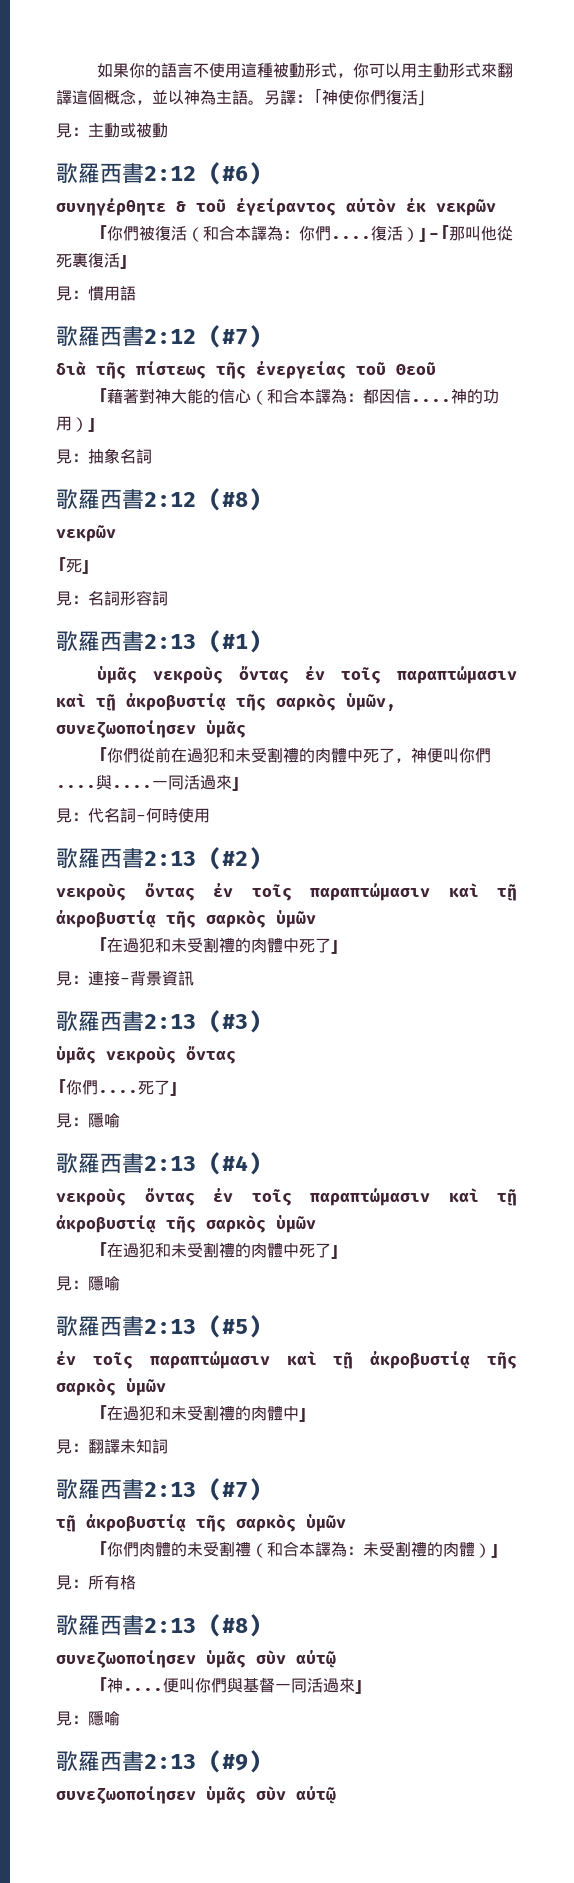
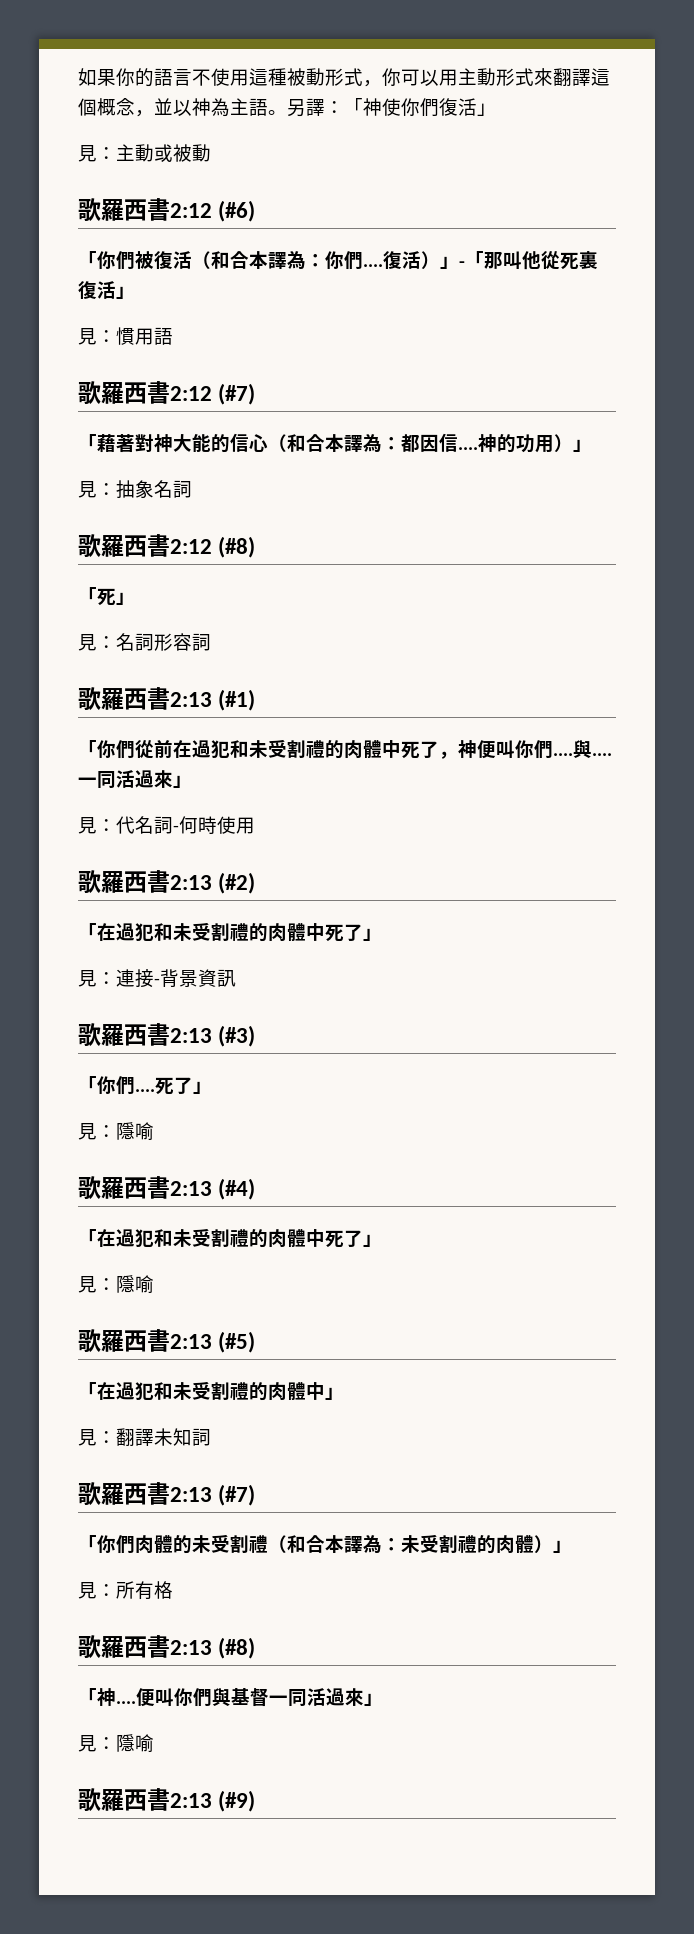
- συνηγέρθητε & τοῦ ἐγείραντος αὐτὸν ἐκ νεκρῶν
- διὰ τῆς πίστεως τῆς ἐνεργείας τοῦ Θεοῦ
  歌羅西書2:12 (#8)
- νεκρῶν
- ὑμᾶς νεκροὺς ὄντας ἐν τοῖς παραπτώμασιν καὶ τῇ ἀκροβυστίᾳ τῆς σαρκὸς ὑμῶν, συνεζωοποίησεν ὑμᾶς
  歌羅西書2:13 (#2)
- νεκροὺς ὄντας ἐν τοῖς παραπτώμασιν καὶ τῇ ἀκροβυστίᾳ τῆς σαρκὸς ὑμῶν
  歌羅西書2:13 (#3)
- ὑμᾶς νεκροὺς ὄντας
  歌羅西書2:13 (#4)
- νεκροὺς ὄντας ἐν τοῖς παραπτώμασιν καὶ τῇ ἀκροβυστίᾳ τῆς σαρκὸς ὑμῶν
  歌羅西書2:13 (#5)
- ἐν τοῖς παραπτώμασιν καὶ τῇ ἀκροβυστίᾳ τῆς σαρκὸς ὑμῶν
  歌羅西書2:13 (#7)
- τῇ ἀκροβυστίᾳ τῆς σαρκὸς ὑμῶν
  歌羅西書2:13 (#8)
- συνεζωοποίησεν ὑμᾶς σὺν αὐτῷ
  歌羅西書2:13 (#9)
- συνεζωοποίησεν ὑμᾶς σὺν αὐτῷ

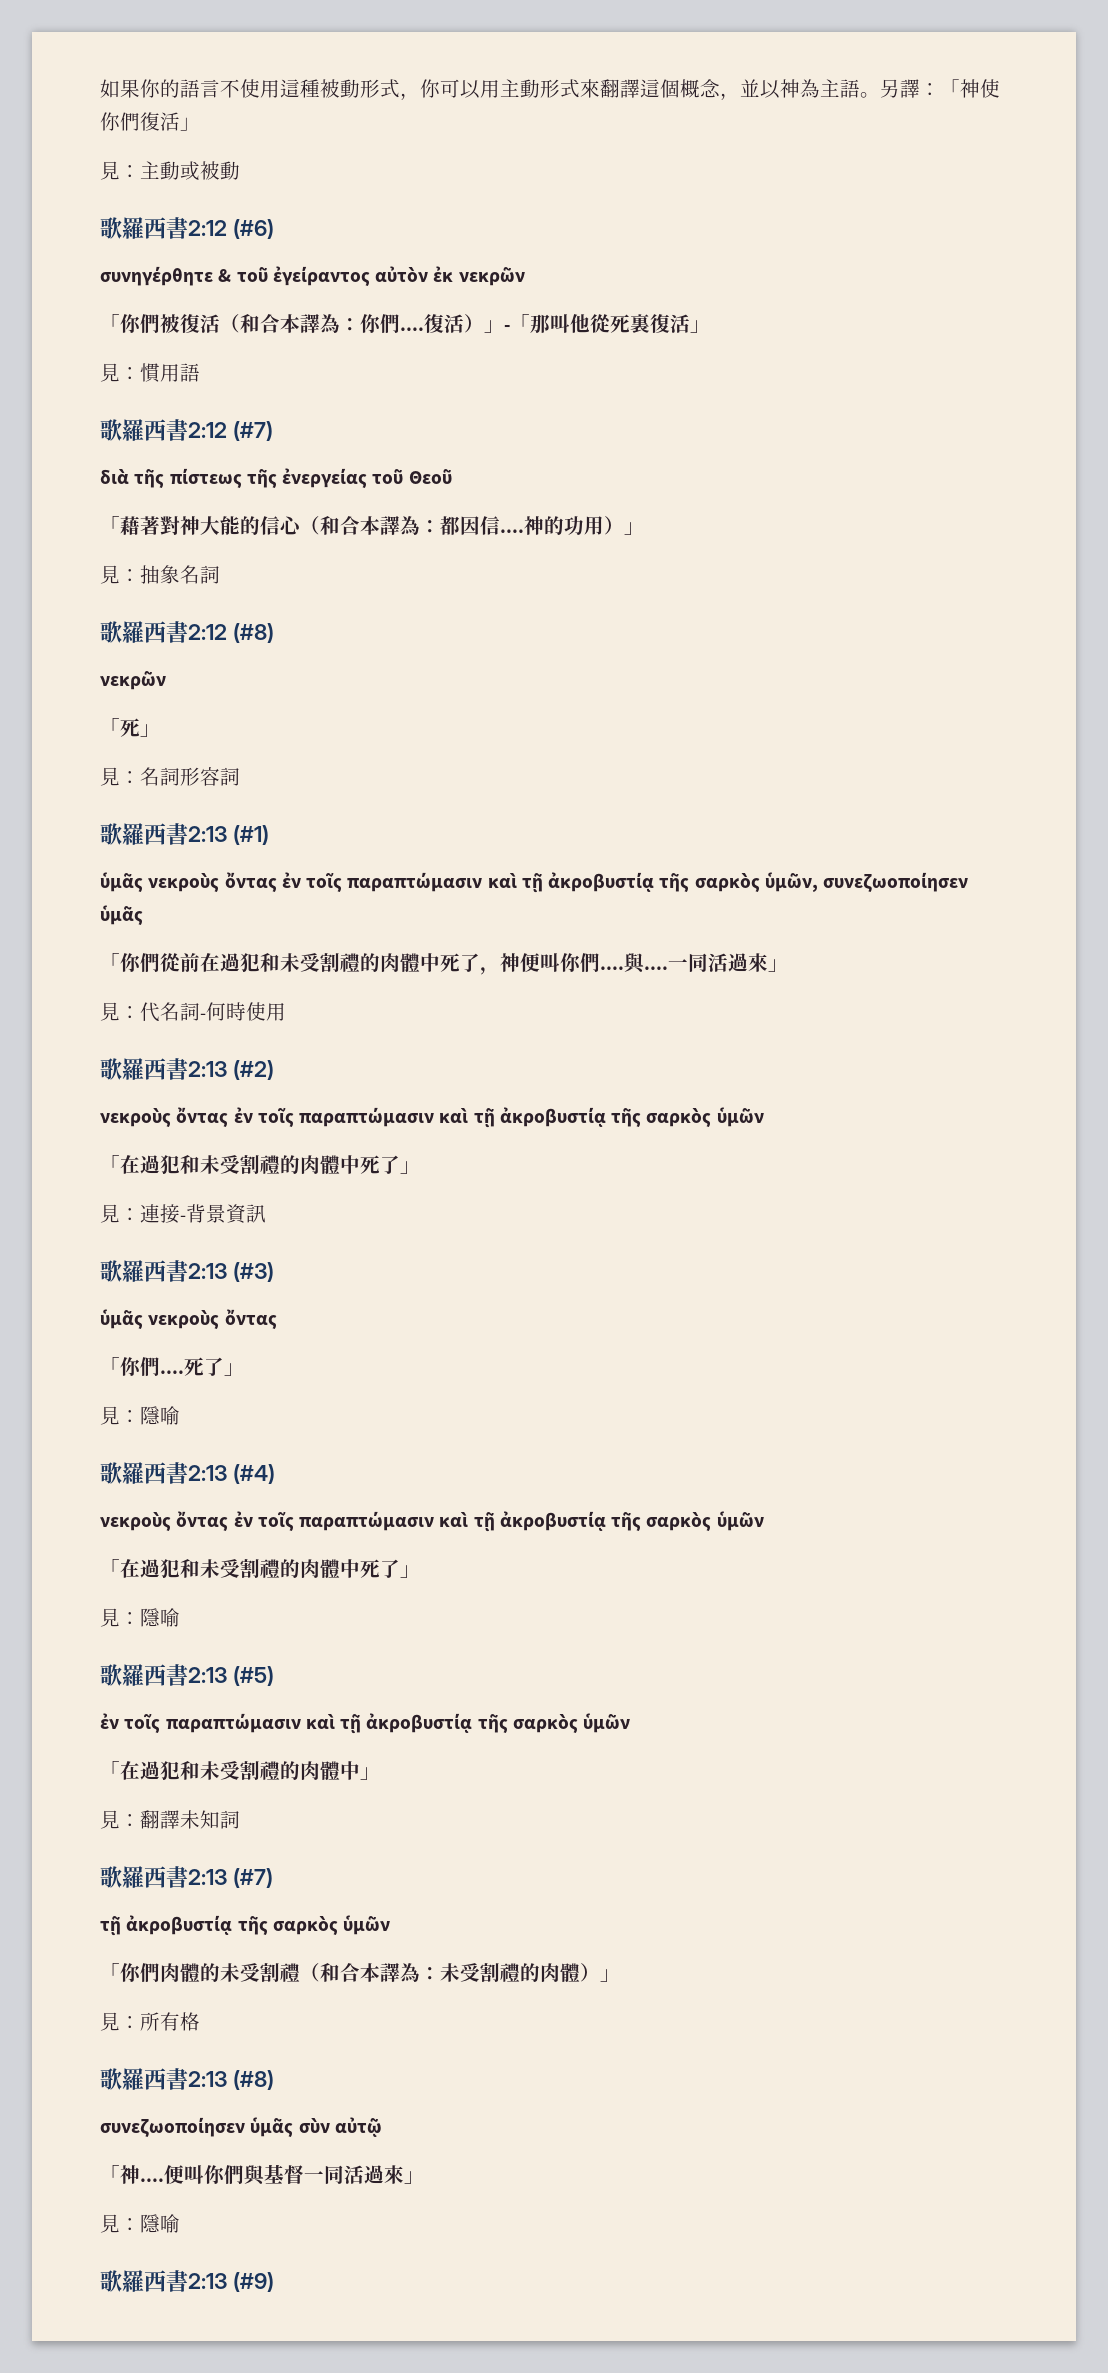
+ συνηγέρθητε & τοῦ ἐγείραντος αὐτὸν ἐκ νεκρῶν
+ διὰ τῆς πίστεως τῆς ἐνεργείας τοῦ Θεοῦ
  歌羅西書2:12 (#8)
+ νεκρῶν
+ ὑμᾶς νεκροὺς ὄντας ἐν τοῖς παραπτώμασιν καὶ τῇ ἀκροβυστίᾳ τῆς σαρκὸς ὑμῶν, συνεζωοποίησεν ὑμᾶς
  歌羅西書2:13 (#2)
+ νεκροὺς ὄντας ἐν τοῖς παραπτώμασιν καὶ τῇ ἀκροβυστίᾳ τῆς σαρκὸς ὑμῶν
  歌羅西書2:13 (#3)
+ ὑμᾶς νεκροὺς ὄντας
  歌羅西書2:13 (#4)
+ νεκροὺς ὄντας ἐν τοῖς παραπτώμασιν καὶ τῇ ἀκροβυστίᾳ τῆς σαρκὸς ὑμῶν
  歌羅西書2:13 (#5)
+ ἐν τοῖς παραπτώμασιν καὶ τῇ ἀκροβυστίᾳ τῆς σαρκὸς ὑμῶν
  歌羅西書2:13 (#7)
+ τῇ ἀκροβυστίᾳ τῆς σαρκὸς ὑμῶν
+ συνεζωοποίησεν ὑμᾶς σὺν αὐτῷ

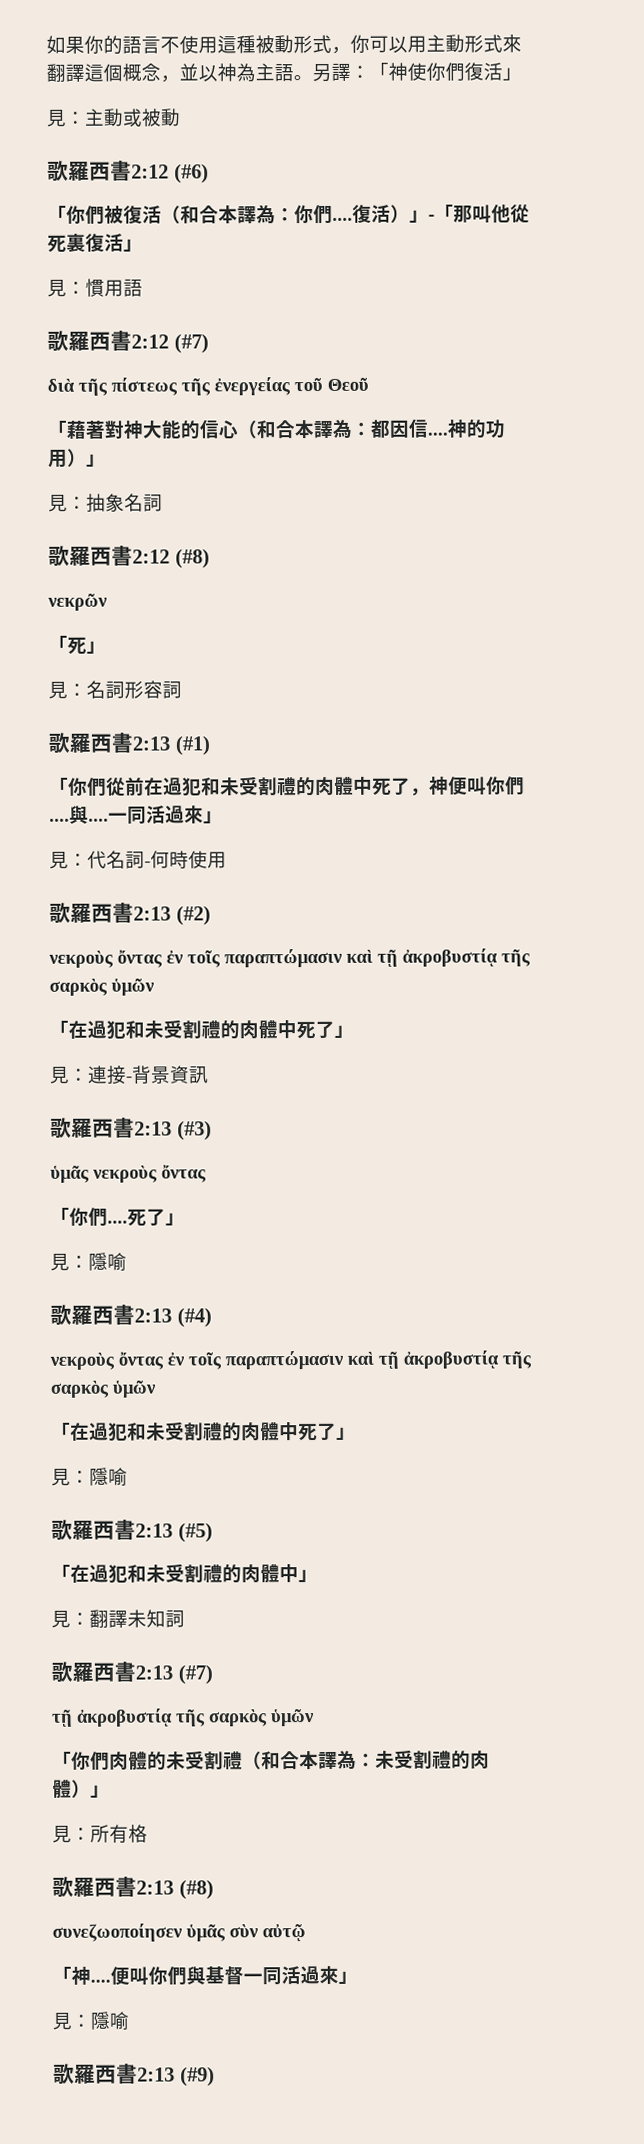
- συνηγέρθητε & τοῦ ἐγείραντος αὐτὸν ἐκ νεκρῶν
- ὑμᾶς νεκροὺς ὄντας ἐν τοῖς παραπτώμασιν καὶ τῇ ἀκροβυστίᾳ τῆς σαρκὸς ὑμῶν, συνεζωοποίησεν ὑμᾶς
  歌羅西書2:13 (#5)
- ἐν τοῖς παραπτώμασιν καὶ τῇ ἀκροβυστίᾳ τῆς σαρκὸς ὑμῶν

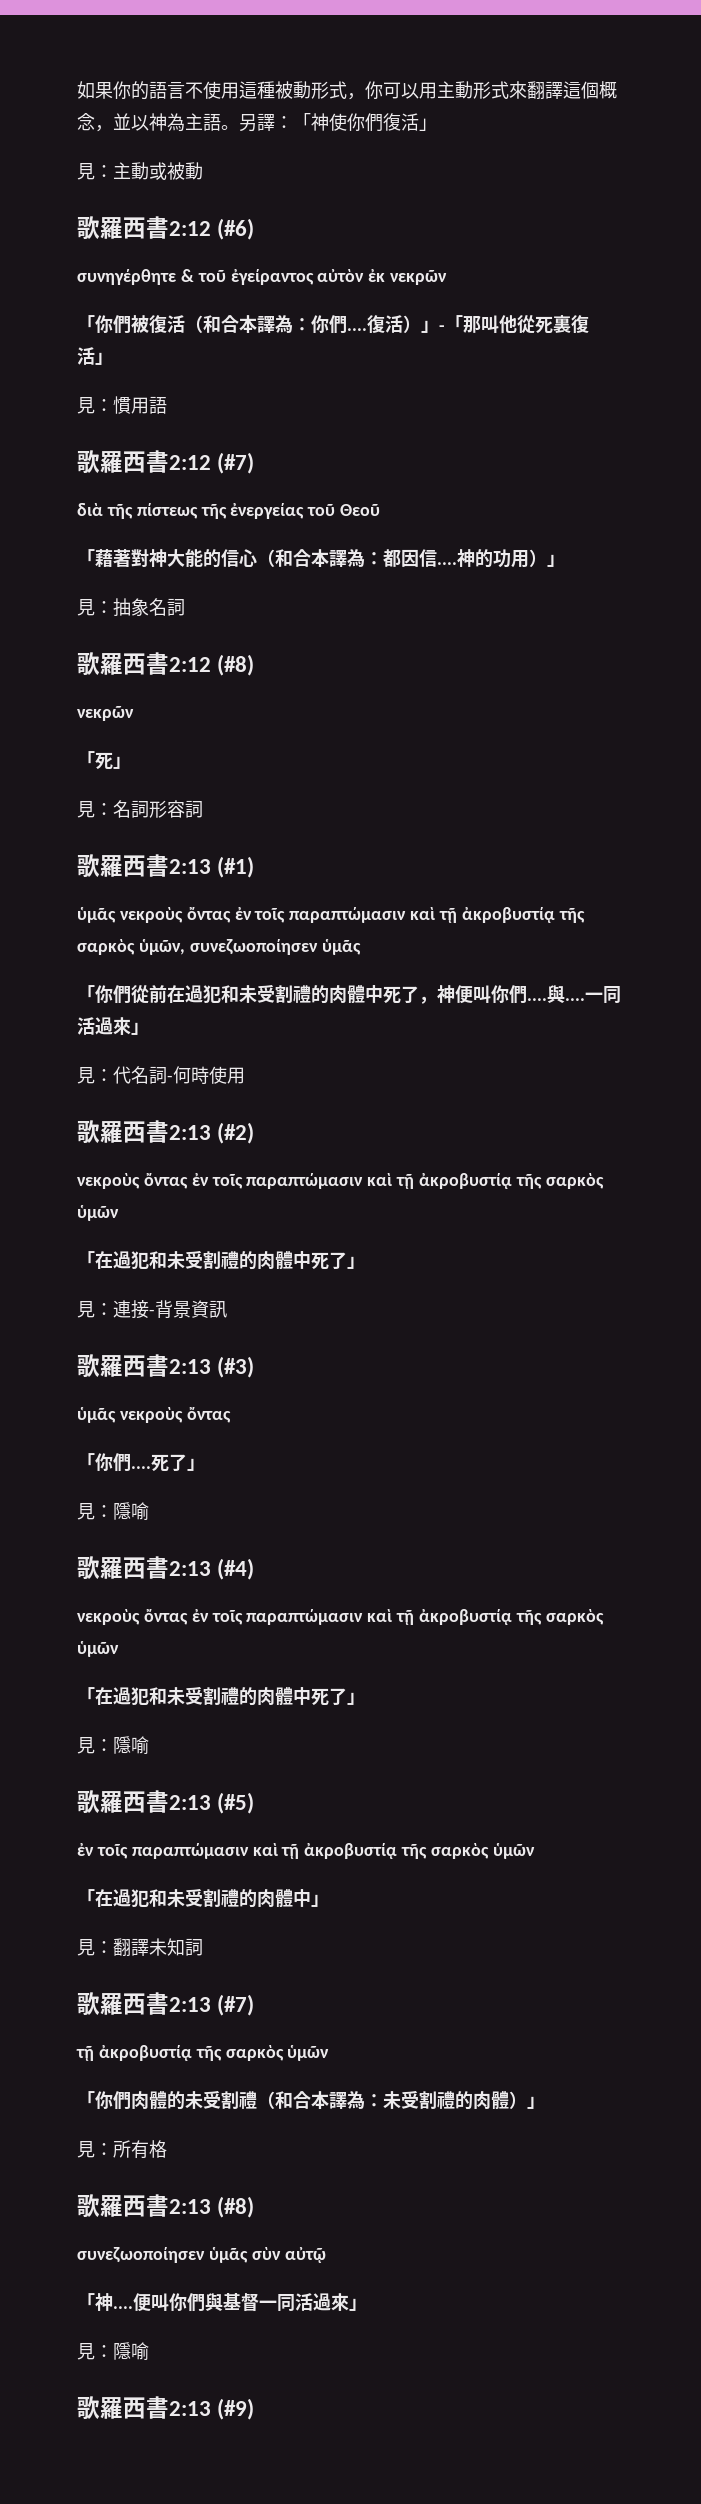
+ συνηγέρθητε & τοῦ ἐγείραντος αὐτὸν ἐκ νεκρῶν
+ ὑμᾶς νεκροὺς ὄντας ἐν τοῖς παραπτώμασιν καὶ τῇ ἀκροβυστίᾳ τῆς σαρκὸς ὑμῶν, συνεζωοποίησεν ὑμᾶς
  歌羅西書2:13 (#5)
+ ἐν τοῖς παραπτώμασιν καὶ τῇ ἀκροβυστίᾳ τῆς σαρκὸς ὑμῶν

